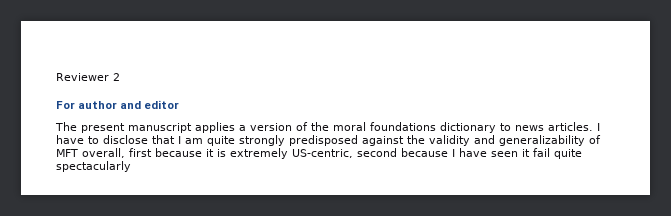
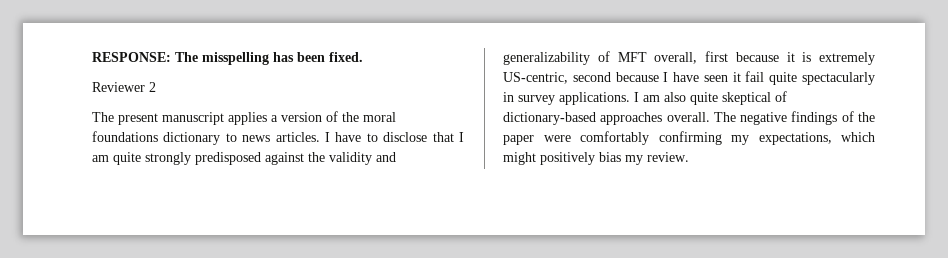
+ RESPONSE: The misspelling has been fixed.
  Reviewer 2
- For author and editor
- I have to disclose that I am quite strongly predisposed against the validity and generalizability of MFT overall, first because it is extremely US-centric, second because I have seen it fail quite spectacularly
+ I have to disclose that I am quite strongly predisposed against the validity and generalizability of MFT overall, first because it is extremely US-centric, second because I have seen it fail quite spectacularly in survey applications. I am also quite skeptical of dictionary-based approaches overall. The negative findings of the paper were comfortably confirming my expectations, which might positively bias my review.

